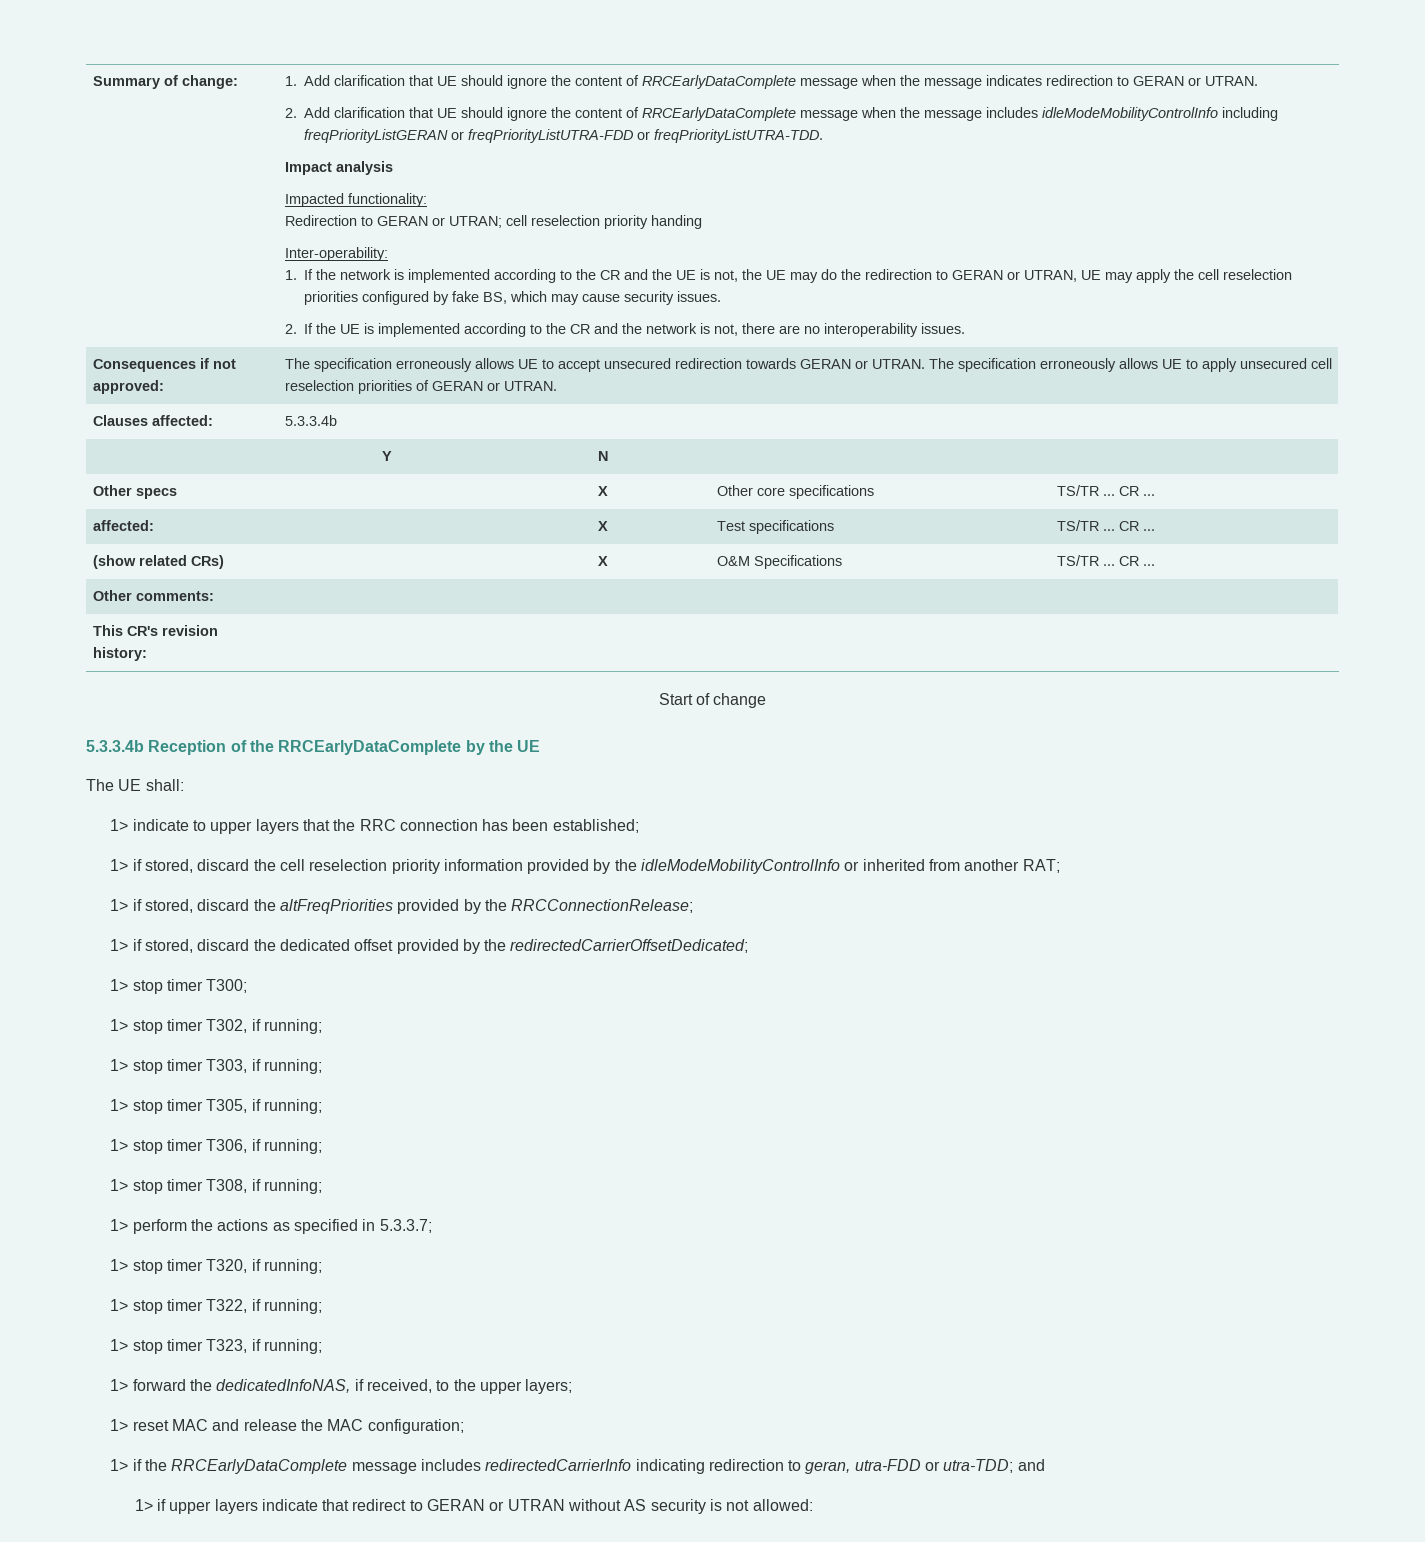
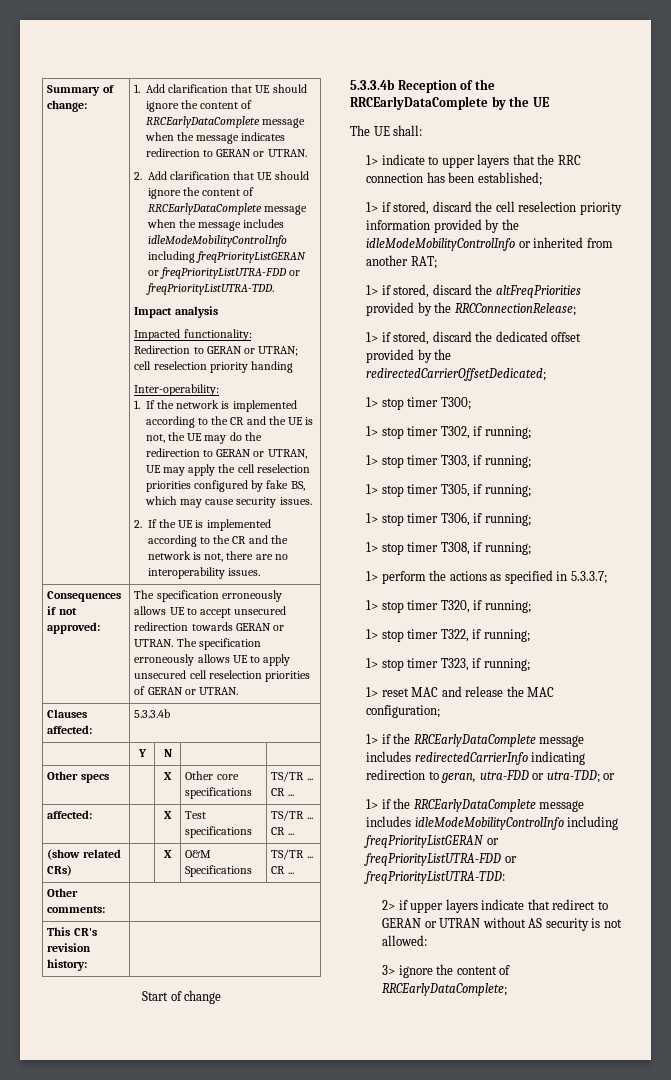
- 1> forward the dedicatedInfoNAS, if received, to the upper layers;
- 1> if the RRCEarlyDataComplete message includes redirectedCarrierInfo indicating redirection to geran, utra-FDD or utra-TDD; and
- 1> if upper layers indicate that redirect to GERAN or UTRAN without AS security is not allowed:
+ 1> if the RRCEarlyDataComplete message includes redirectedCarrierInfo indicating redirection to geran, utra-FDD or utra-TDD; or
+ 1> if the RRCEarlyDataComplete message includes idleModeMobilityControlInfo including freqPriorityListGERAN or freqPriorityListUTRA-FDD or freqPriorityListUTRA-TDD:
+ 2> if upper layers indicate that redirect to GERAN or UTRAN without AS security is not allowed:
+ 3> ignore the content of RRCEarlyDataComplete;

